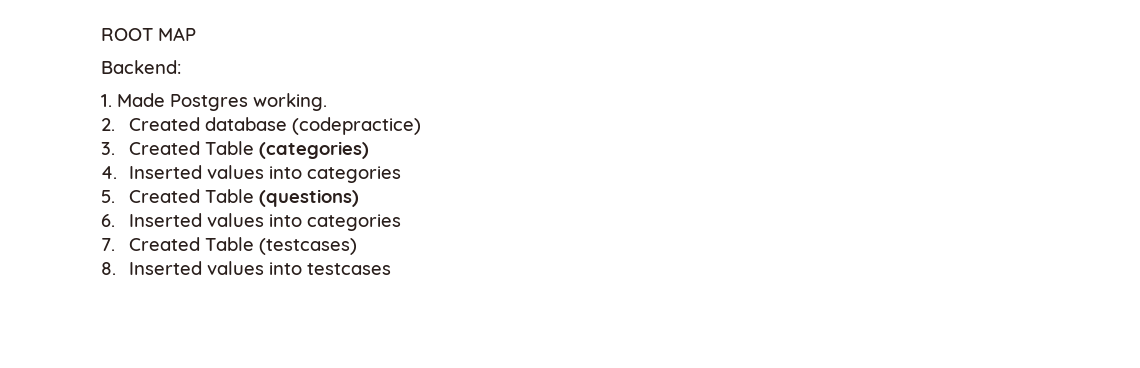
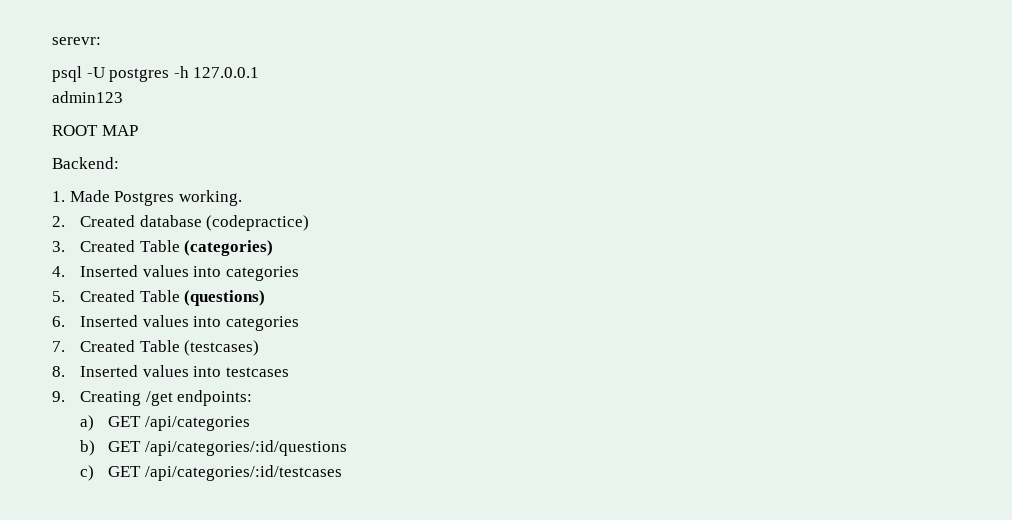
+ serevr:
+ psql -U postgres -h 127.0.0.1
+ admin123
+ 9. Creating /get endpoints:
+ a) GET /api/categories
+ b) GET /api/categories/:id/questions
+ c) GET /api/categories/:id/testcases

